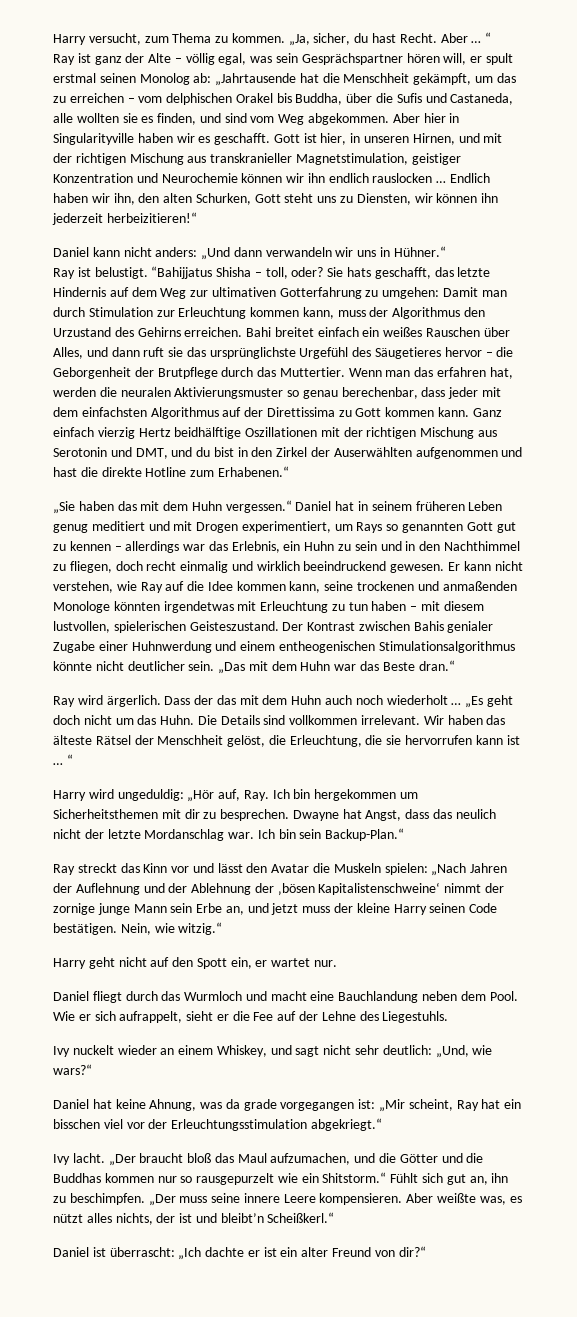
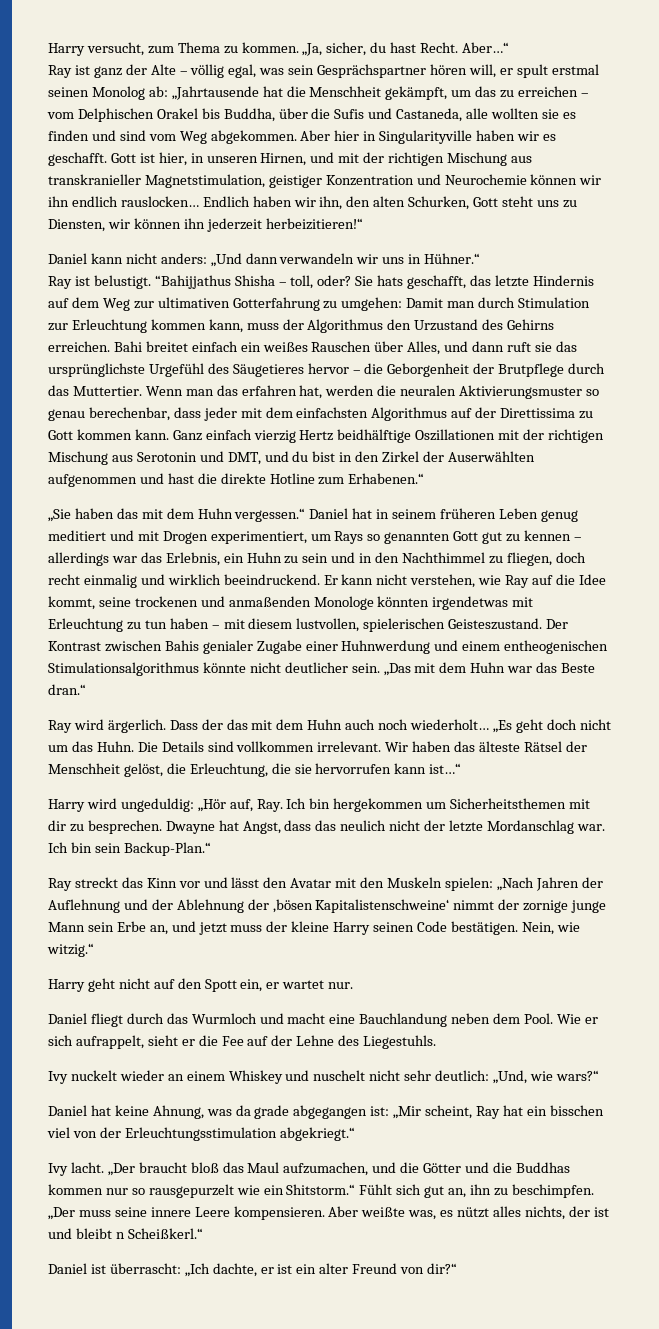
- Aber … “
+ Aber…“
- Ray ist ganz der Alte – völlig egal, was sein Gesprächspartner hören will, er spult erstmal seinen Monolog ab: „Jahrtausende hat die Menschheit gekämpft, um das zu erreichen – vom delphischen Orakel bis Buddha, über die Sufis und Castaneda, alle wollten sie es finden, und sind vom Weg abgekommen.
+ Ray ist ganz der Alte – völlig egal, was sein Gesprächspartner hören will, er spult erstmal seinen Monolog ab: „Jahrtausende hat die Menschheit gekämpft, um das zu erreichen – vom Delphischen Orakel bis Buddha, über die Sufis und Castaneda, alle wollten sie es finden und sind vom Weg abgekommen.
- Gott ist hier, in unseren Hirnen, und mit der richtigen Mischung aus transkranieller Magnetstimulation, geistiger Konzentration und Neurochemie können wir ihn endlich rauslocken …
+ Gott ist hier, in unseren Hirnen, und mit der richtigen Mischung aus transkranieller Magnetstimulation, geistiger Konzentration und Neurochemie können wir ihn endlich rauslocken…
- “Bahijjatus Shisha – toll, oder?
+ “Bahijjathus Shisha – toll, oder?
- „Sie haben das mit dem Huhn vergessen.“ Daniel hat in seinem früheren Leben genug meditiert und mit Drogen experimentiert, um Rays so genannten Gott gut zu kennen – allerdings war das Erlebnis, ein Huhn zu sein und in den Nachthimmel zu fliegen, doch recht einmalig und wirklich beeindruckend gewesen.
+ „Sie haben das mit dem Huhn vergessen.“ Daniel hat in seinem früheren Leben genug meditiert und mit Drogen experimentiert, um Rays so genannten Gott gut zu kennen – allerdings war das Erlebnis, ein Huhn zu sein und in den Nachthimmel zu fliegen, doch recht einmalig und wirklich beeindruckend.
- Er kann nicht verstehen, wie Ray auf die Idee kommen kann, seine trockenen und anmaßenden Monologe könnten irgendetwas mit Erleuchtung zu tun haben – mit diesem lustvollen, spielerischen Geisteszustand.
+ Er kann nicht verstehen, wie Ray auf die Idee kommt, seine trockenen und anmaßenden Monologe könnten irgendetwas mit Erleuchtung zu tun haben – mit diesem lustvollen, spielerischen Geisteszustand.
- Dass der das mit dem Huhn auch noch wiederholt …
+ Dass der das mit dem Huhn auch noch wiederholt…
- Wir haben das älteste Rätsel der Menschheit gelöst, die Erleuchtung, die sie hervorrufen kann ist … “
+ Wir haben das älteste Rätsel der Menschheit gelöst, die Erleuchtung, die sie hervorrufen kann ist…“
- Ray streckt das Kinn vor und lässt den Avatar die Muskeln spielen: „Nach Jahren der Auflehnung und der Ablehnung der ‚bösen Kapitalistenschweine‘ nimmt der zornige junge Mann sein Erbe an, und jetzt muss der kleine Harry seinen Code bestätigen.
+ Ray streckt das Kinn vor und lässt den Avatar mit den Muskeln spielen: „Nach Jahren der Auflehnung und der Ablehnung der ‚bösen Kapitalistenschweine‘ nimmt der zornige junge Mann sein Erbe an, und jetzt muss der kleine Harry seinen Code bestätigen.
- Ivy nuckelt wieder an einem Whiskey, und sagt nicht sehr deutlich: „Und, wie wars?“
+ Ivy nuckelt wieder an einem Whiskey und nuschelt nicht sehr deutlich: „Und, wie wars?“
- Daniel hat keine Ahnung, was da grade vorgegangen ist: „Mir scheint, Ray hat ein bisschen viel vor der Erleuchtungsstimulation abgekriegt.“
+ Daniel hat keine Ahnung, was da grade abgegangen ist: „Mir scheint, Ray hat ein bisschen viel von der Erleuchtungsstimulation abgekriegt.“
- Aber weißte was, es nützt alles nichts, der ist und bleibt’n Scheißkerl.“
+ Aber weißte was, es nützt alles nichts, der ist und bleibt n Scheißkerl.“
- Daniel ist überrascht: „Ich dachte er ist ein alter Freund von dir?“
+ Daniel ist überrascht: „Ich dachte, er ist ein alter Freund von dir?“

